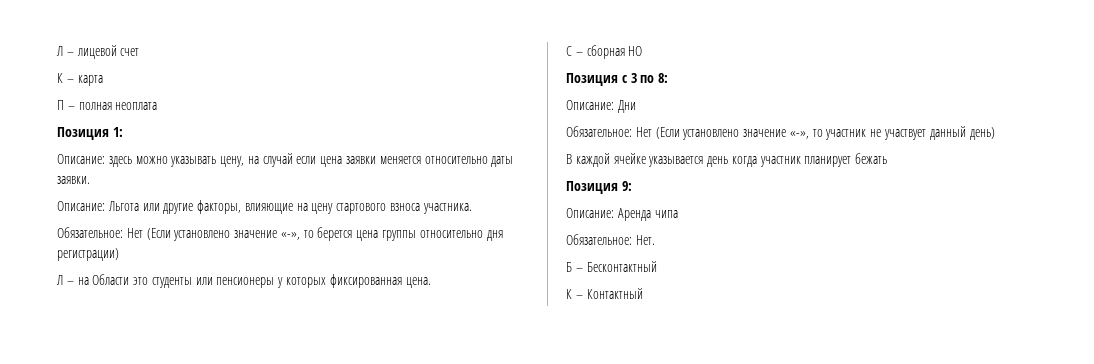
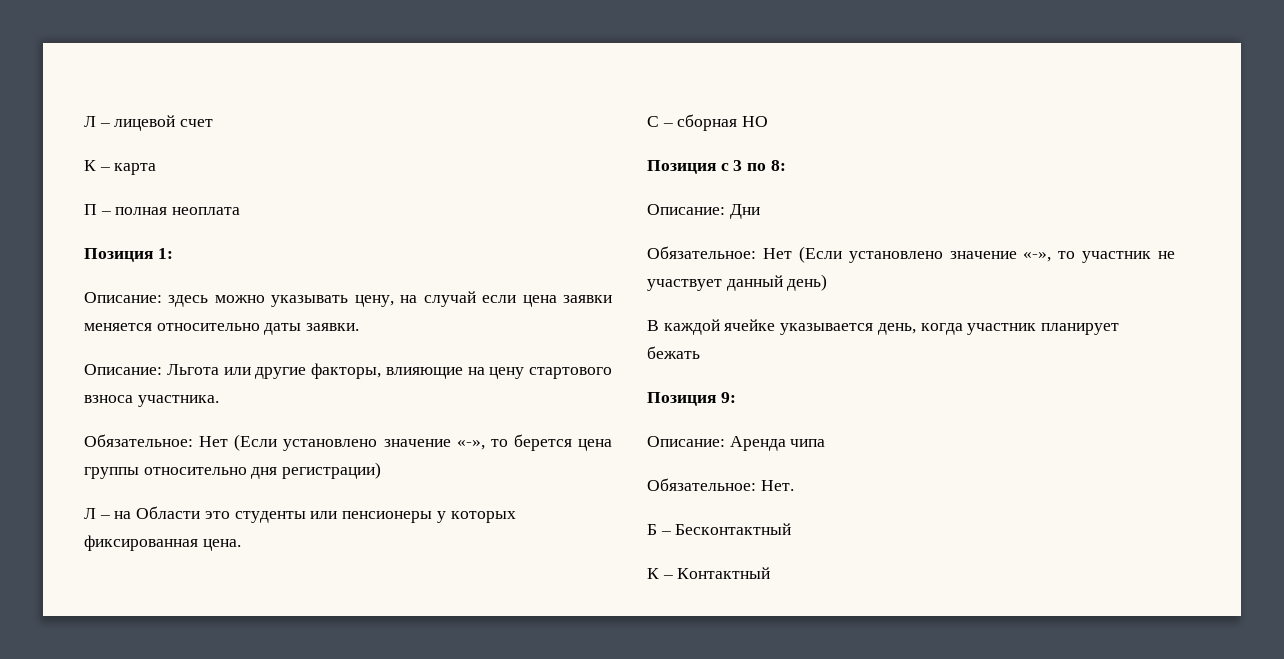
- В каждой ячейке указывается день когда участник планирует бежать
+ В каждой ячейке указывается день, когда участник планирует бежать

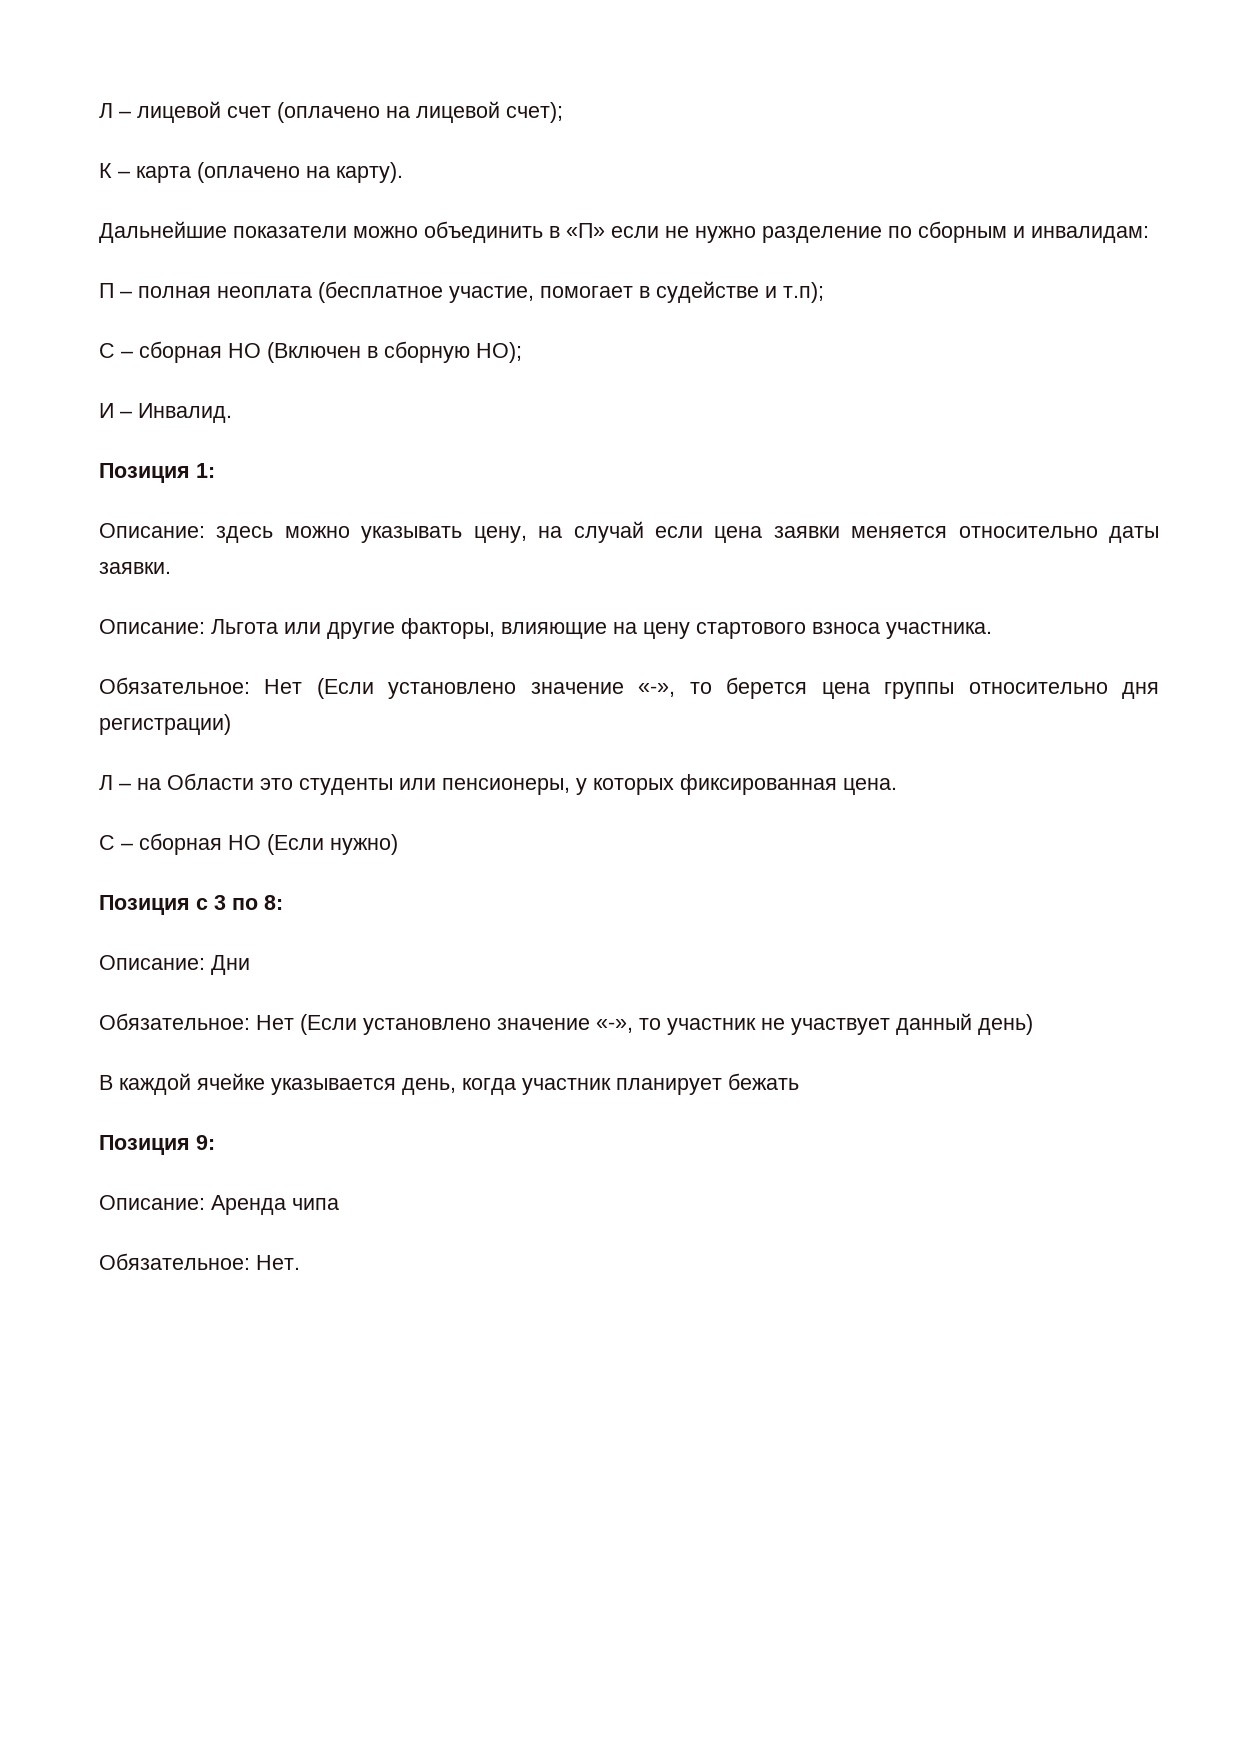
- Л – лицевой счет
+ Л – лицевой счет (оплачено на лицевой счет);
- К – карта
- П – полная неоплата
+ К – карта (оплачено на карту).
+ Дальнейшие показатели можно объединить в «П» если не нужно разделение по сборным и инвалидам:
+ П – полная неоплата (бесплатное участие, помогает в судействе и т.п);
+ С – сборная НО (Включен в сборную НО);
+ И – Инвалид.
- Л – на Области это студенты или пенсионеры у которых фиксированная цена.
+ Л – на Области это студенты или пенсионеры, у которых фиксированная цена.
- С – сборная НО
+ С – сборная НО (Если нужно)
- Б – Бесконтактный
- К – Контактный

